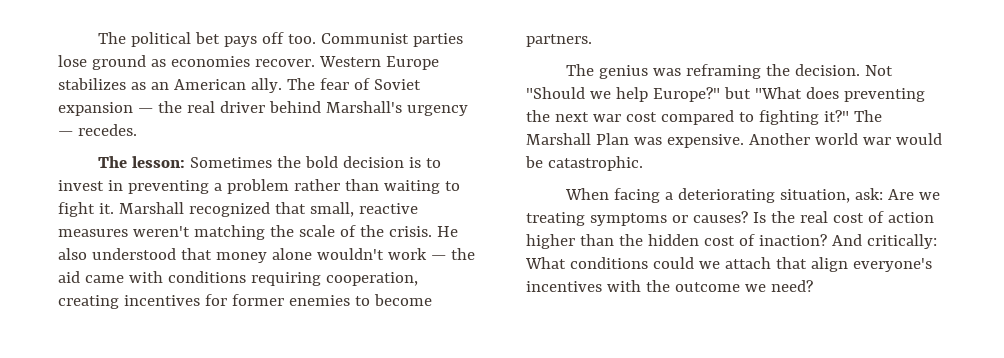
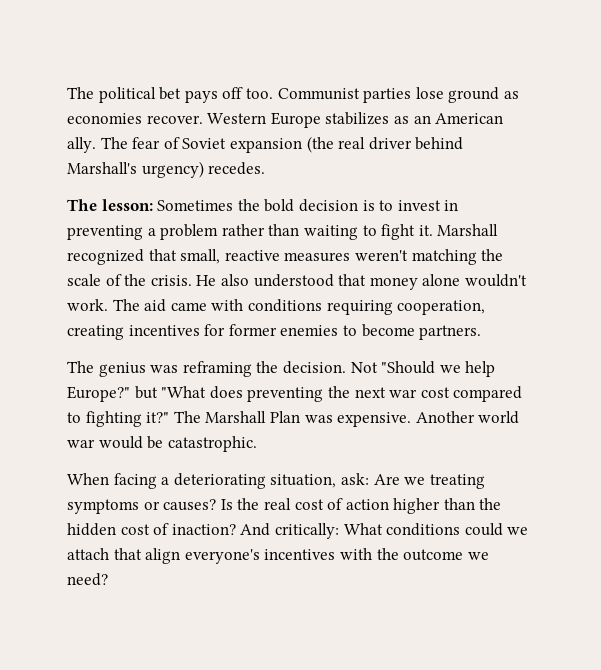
- The fear of Soviet expansion — the real driver behind Marshall's urgency — recedes.
+ The fear of Soviet expansion (the real driver behind Marshall's urgency) recedes.
- He also understood that money alone wouldn't work — the aid came with conditions requiring cooperation, creating incentives for former enemies to become partners.
+ He also understood that money alone wouldn't work. The aid came with conditions requiring cooperation, creating incentives for former enemies to become partners.

